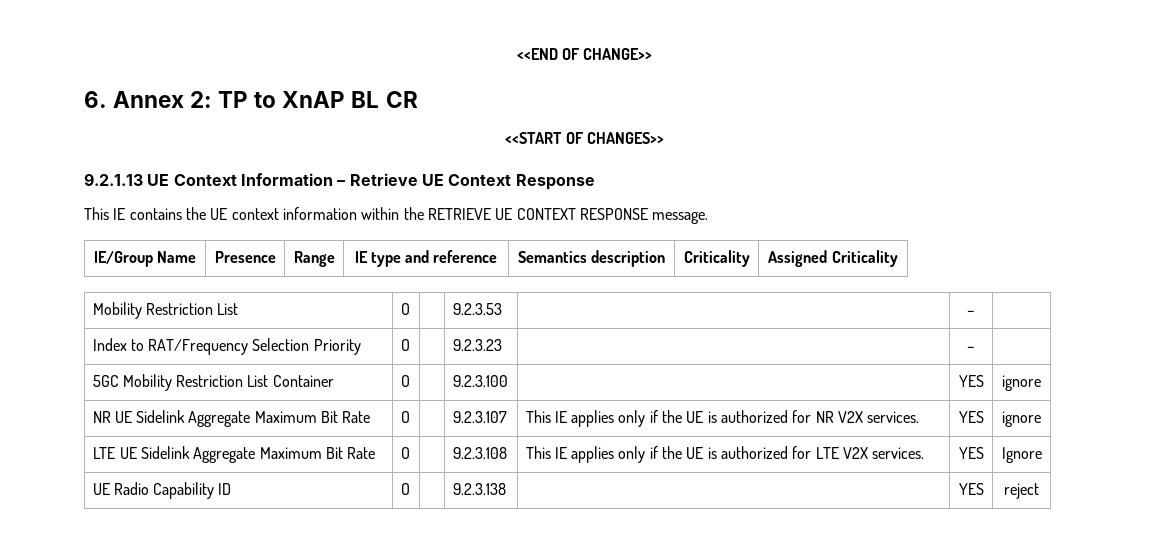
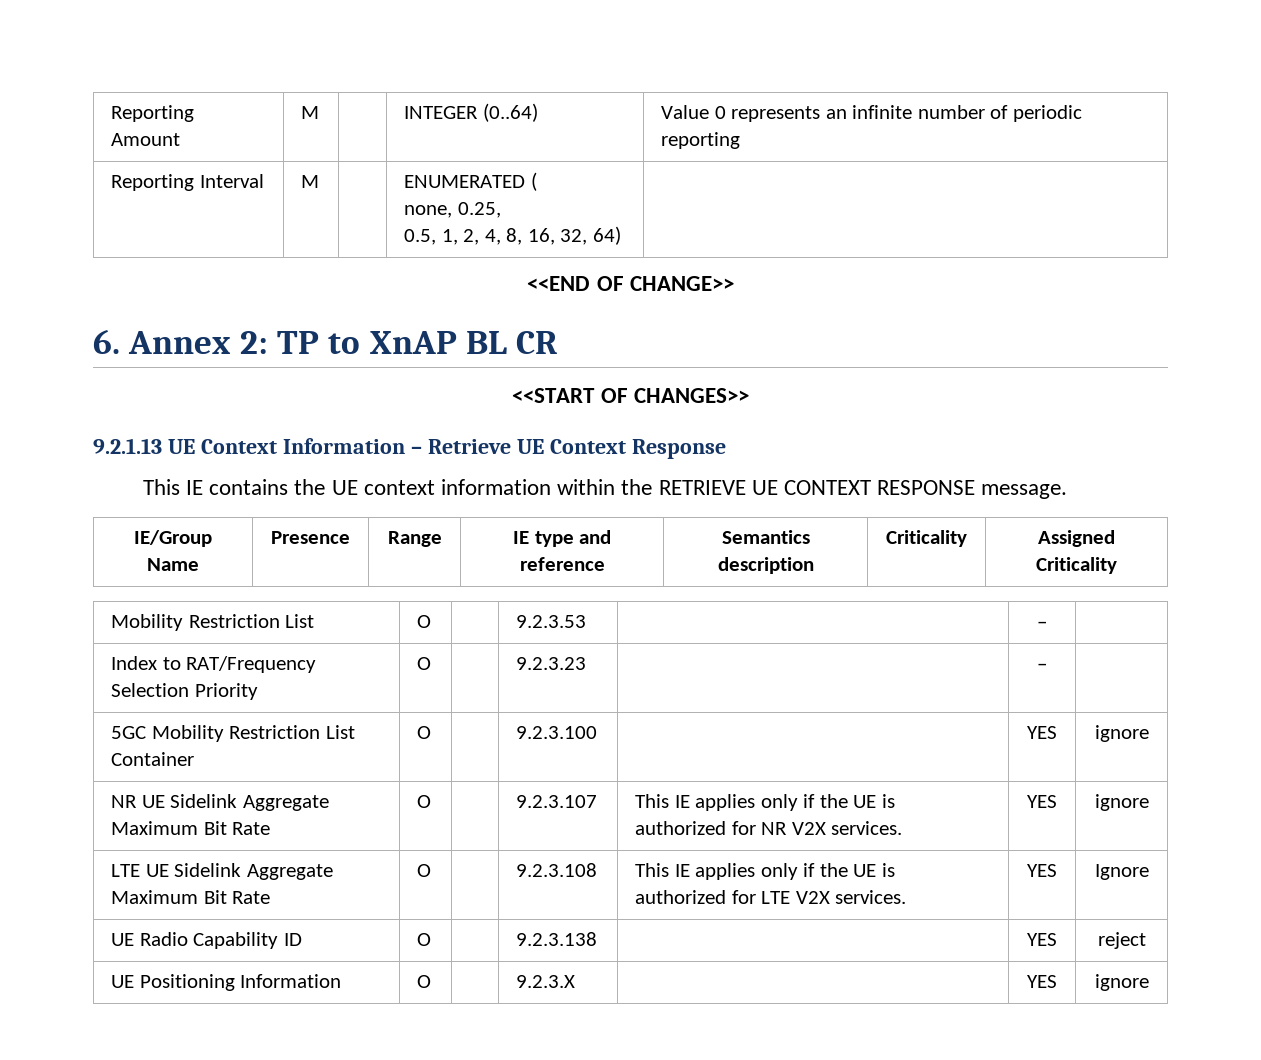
+ Reporting Amount | M | | INTEGER (0..64) | Value 0 represents an infinite number of periodic reporting
+ Reporting Interval | M | | ENUMERATED (
+ none, 0.25,
+ 0.5, 1, 2, 4, 8, 16, 32, 64) |
+ UE Positioning Information | O | | 9.2.3.X | | YES | ignore

